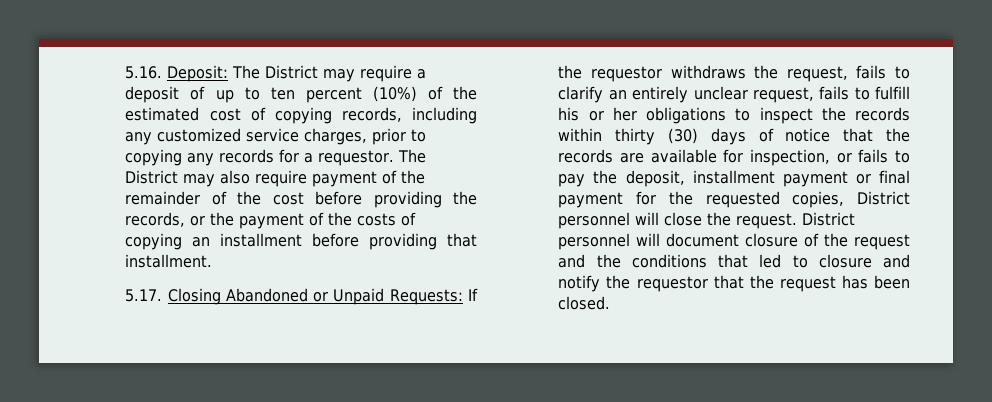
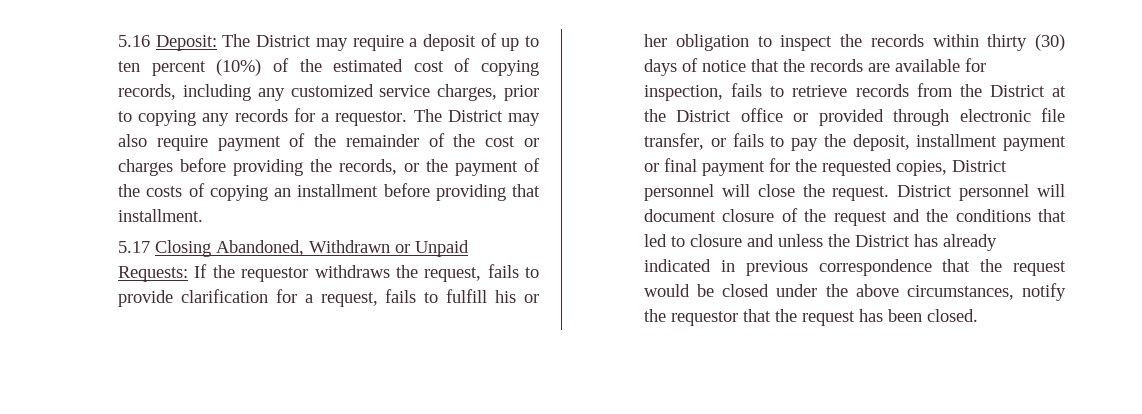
- 5.16. Deposit: The District may require a deposit of up to ten percent (10%) of the estimated cost of copying records, including any customized service charges, prior to copying any records for a requestor.
+ 5.16 Deposit: The District may require a deposit of up to ten percent (10%) of the estimated cost of copying records, including any customized service charges, prior to copying any records for a requestor.
- The District may also require payment of the remainder of the cost before providing the records, or the payment of the costs of copying an installment before providing that installment.
+ The District may also require payment of the remainder of the cost or charges before providing the records, or the payment of the costs of copying an installment before providing that installment.
- 5.17. Closing Abandoned or Unpaid Requests: If the requestor withdraws the request, fails to clarify an entirely unclear request, fails to fulfill his or her obligations to inspect the records within thirty (30) days of notice that the records are available for inspection, or fails to pay the deposit, installment payment or final payment for the requested copies, District personnel will close the request.
+ 5.17 Closing Abandoned, Withdrawn or Unpaid Requests: If the requestor withdraws the request, fails to provide clarification for a request, fails to fulfill his or her obligation to inspect the records within thirty (30) days of notice that the records are available for inspection, fails to retrieve records from the District at the District office or provided through electronic file transfer, or fails to pay the deposit, installment payment or final payment for the requested copies, District personnel will close the request.
- District personnel will document closure of the request and the conditions that led to closure and notify the requestor that the request has been closed.
+ District personnel will document closure of the request and the conditions that led to closure and unless the District has already indicated in previous correspondence that the request would be closed under the above circumstances, notify the requestor that the request has been closed.

